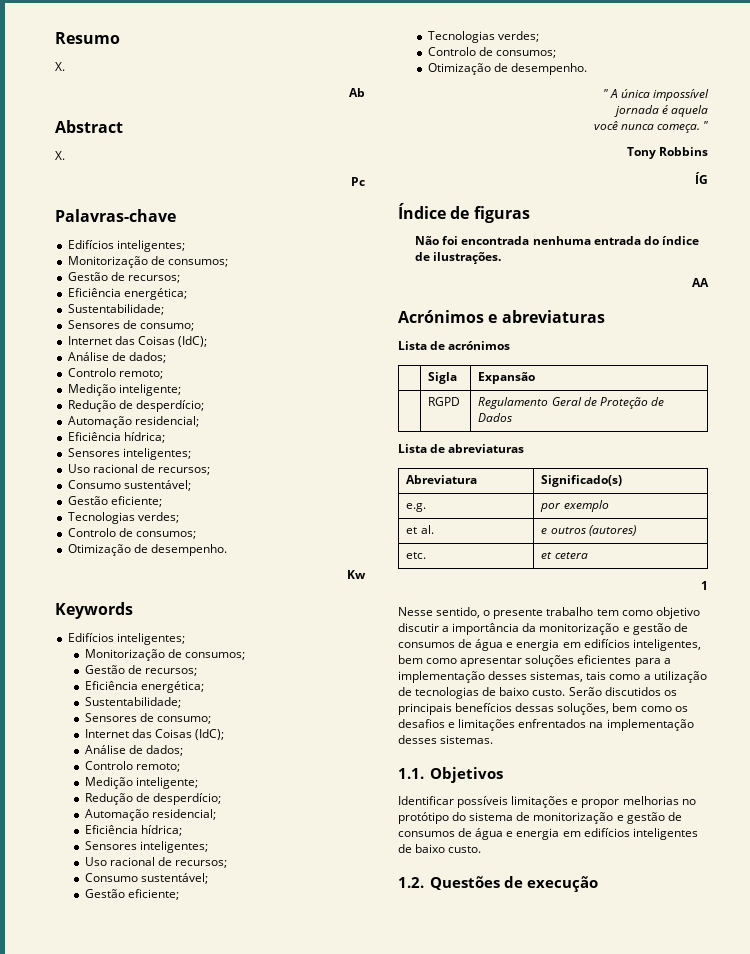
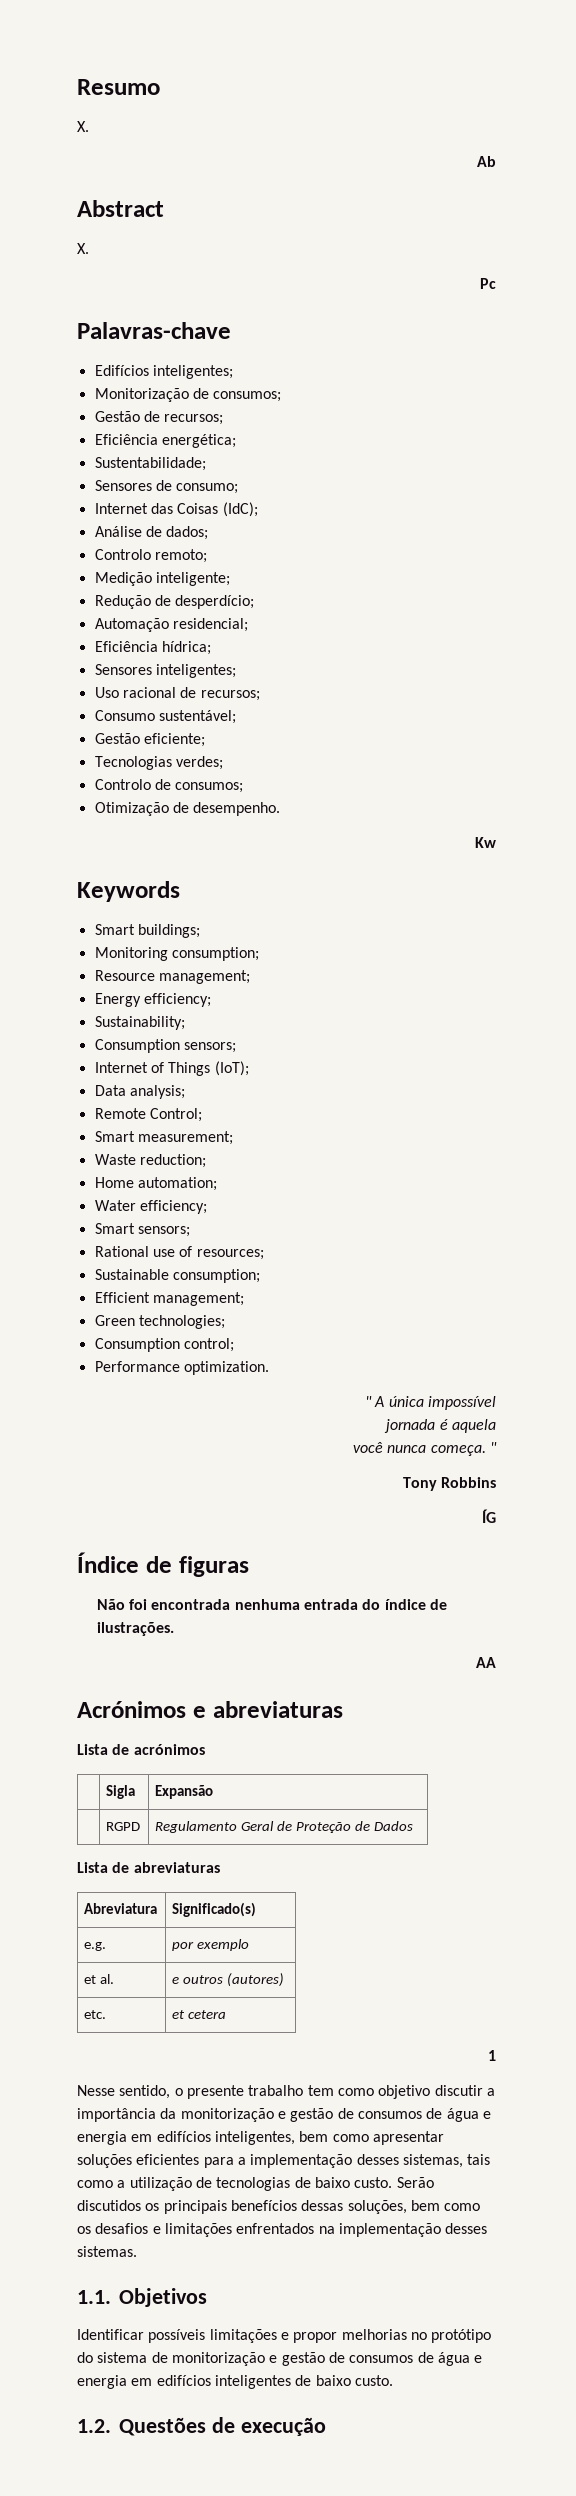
  Keywords
- Edifícios inteligentes;
- Monitorização de consumos;
- Gestão de recursos;
- Eficiência energética;
- Sustentabilidade;
- Sensores de consumo;
- Internet das Coisas (IdC);
- Análise de dados;
- Controlo remoto;
- Medição inteligente;
- Redução de desperdício;
- Automação residencial;
- Eficiência hídrica;
- Sensores inteligentes;
- Uso racional de recursos;
- Consumo sustentável;
- Gestão eficiente;
- Tecnologias verdes;
- Controlo de consumos;
- Otimização de desempenho.
+ Smart buildings;
+ Monitoring consumption;
+ Resource management;
+ Energy efficiency;
+ Sustainability;
+ Consumption sensors;
+ Internet of Things (IoT);
+ Data analysis;
+ Remote Control;
+ Smart measurement;
+ Waste reduction;
+ Home automation;
+ Water efficiency;
+ Smart sensors;
+ Rational use of resources;
+ Sustainable consumption;
+ Efficient management;
+ Green technologies;
+ Consumption control;
+ Performance optimization.

